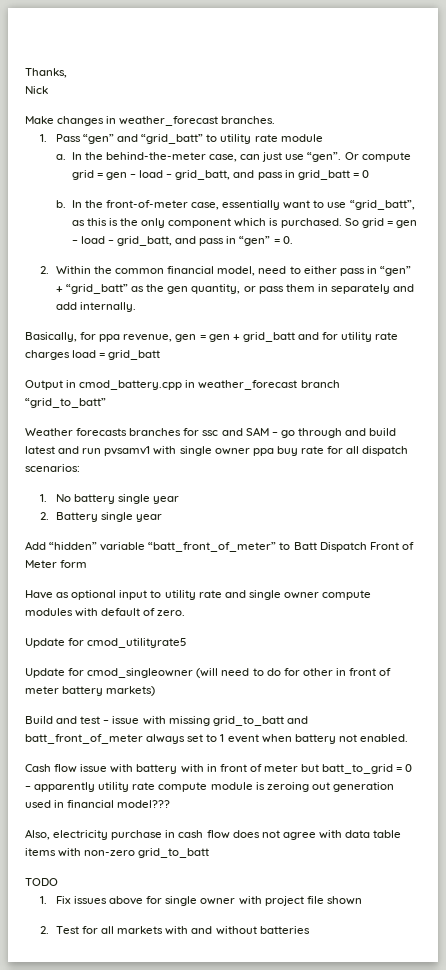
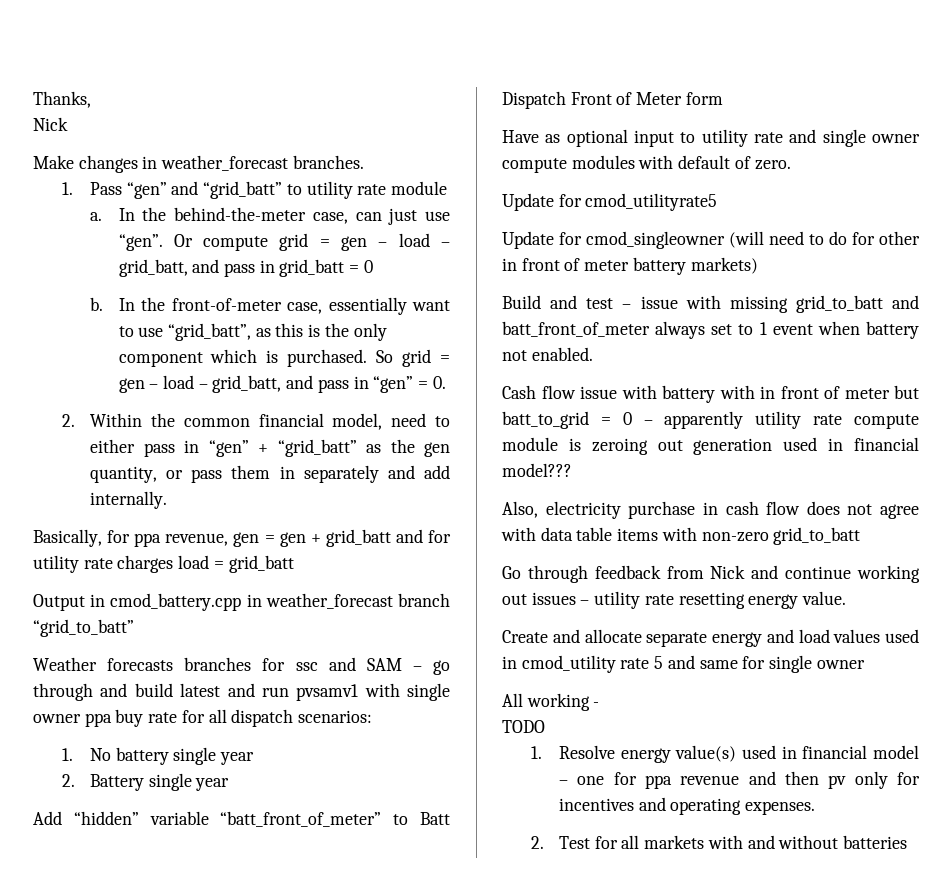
+ Go through feedback from Nick and continue working out issues – utility rate resetting energy value.
+ Create and allocate separate energy and load values used in cmod_utility rate 5 and same for single owner
+ All working -
  TODO
- 1. Fix issues above for single owner with project file shown
+ 1. Resolve energy value(s) used in financial model – one for ppa revenue and then pv only for incentives and operating expenses.

